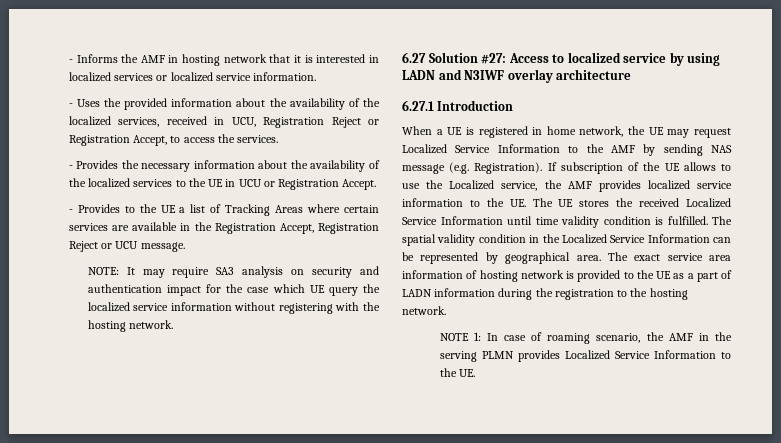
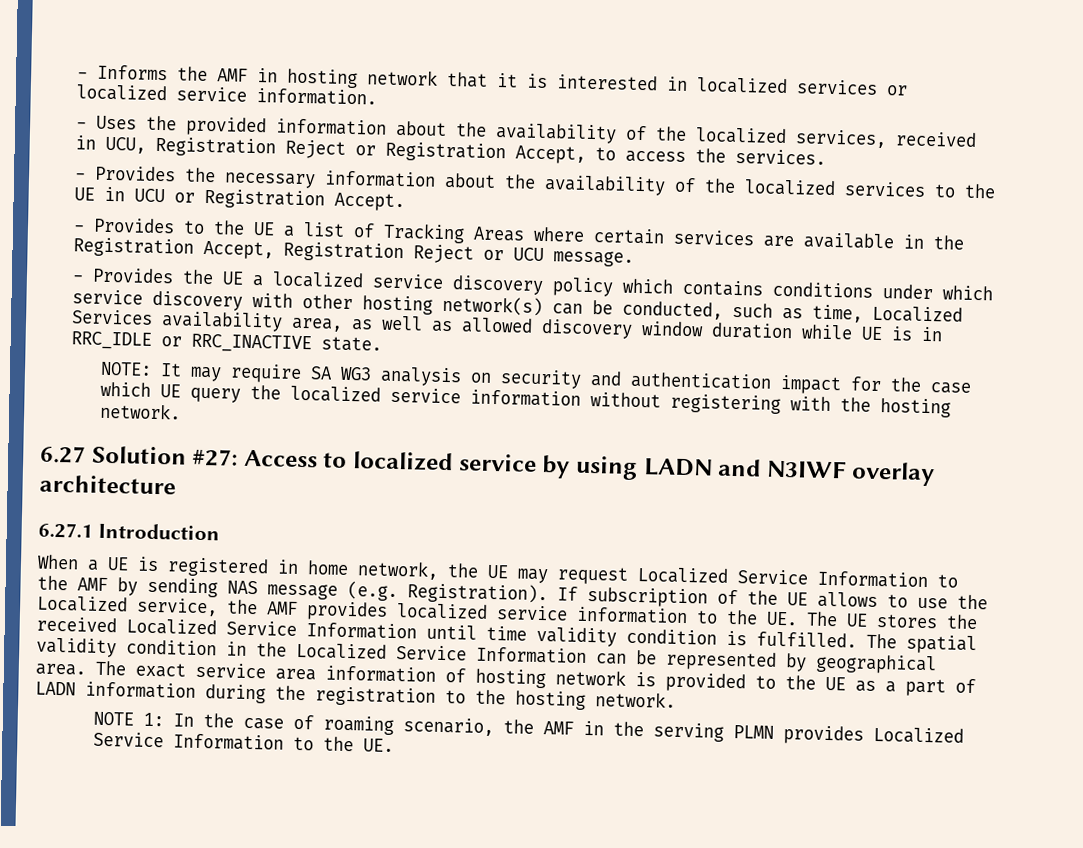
+ - Provides the UE a localized service discovery policy which contains conditions under which service discovery with other hosting network(s) can be conducted, such as time, Localized Services availability area, as well as allowed discovery window duration while UE is in RRC_IDLE or RRC_INACTIVE state.
- NOTE: It may require SA3 analysis on security and authentication impact for the case which UE query the localized service information without registering with the hosting network.
+ NOTE: It may require SA WG3 analysis on security and authentication impact for the case which UE query the localized service information without registering with the hosting network.
- NOTE 1: In case of roaming scenario, the AMF in the serving PLMN provides Localized Service Information to the UE.
+ NOTE 1: In the case of roaming scenario, the AMF in the serving PLMN provides Localized Service Information to the UE.

